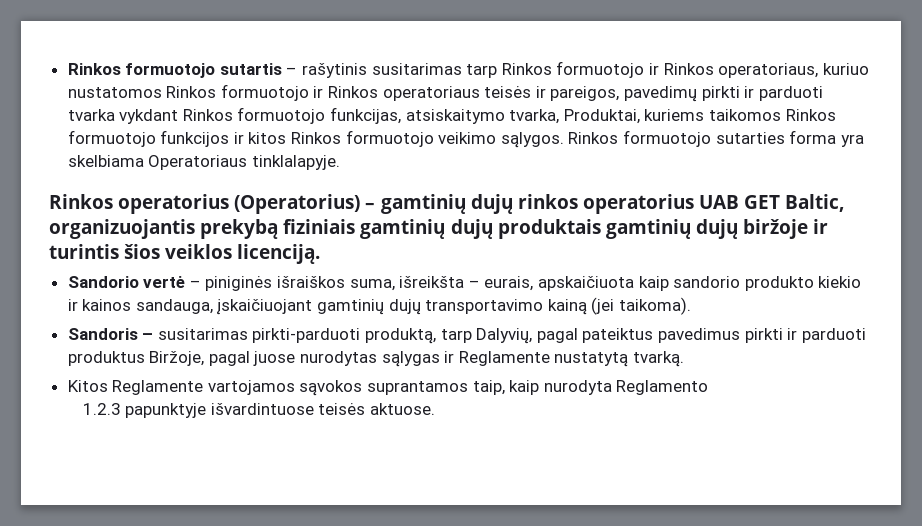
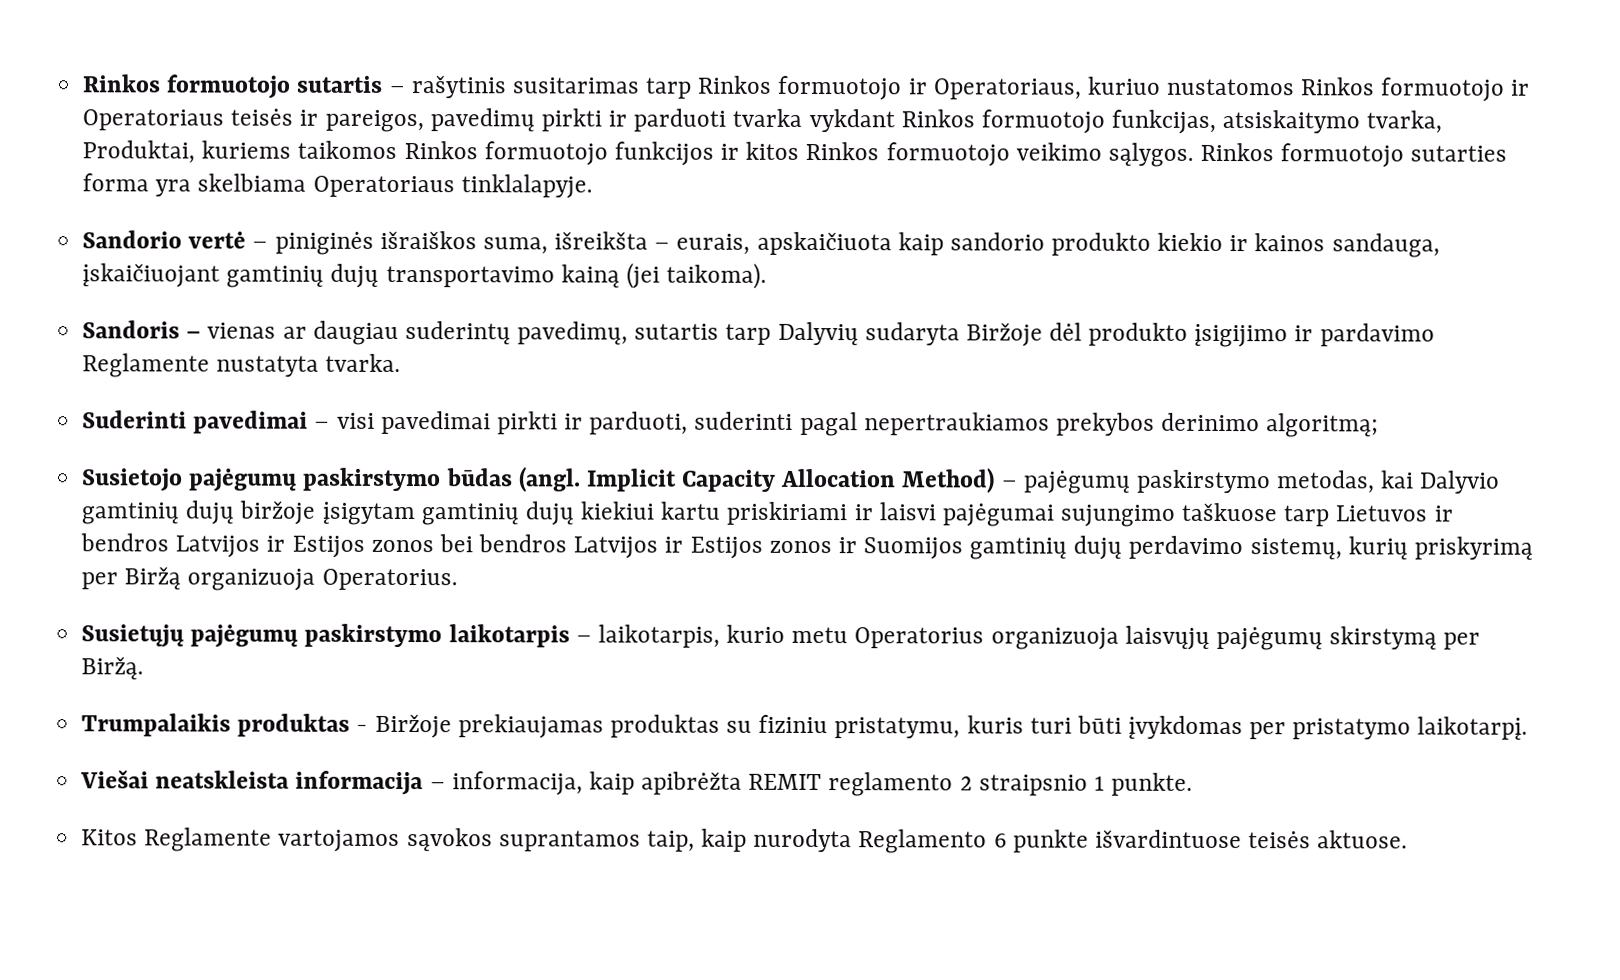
- Rinkos formuotojo sutartis – rašytinis susitarimas tarp Rinkos formuotojo ir Rinkos operatoriaus, kuriuo nustatomos Rinkos formuotojo ir Rinkos operatoriaus teisės ir pareigos, pavedimų pirkti ir parduoti tvarka vykdant Rinkos formuotojo funkcijas, atsiskaitymo tvarka, Produktai, kuriems taikomos Rinkos formuotojo funkcijos ir kitos Rinkos formuotojo veikimo sąlygos.
+ Rinkos formuotojo sutartis – rašytinis susitarimas tarp Rinkos formuotojo ir Operatoriaus, kuriuo nustatomos Rinkos formuotojo ir Operatoriaus teisės ir pareigos, pavedimų pirkti ir parduoti tvarka vykdant Rinkos formuotojo funkcijas, atsiskaitymo tvarka, Produktai, kuriems taikomos Rinkos formuotojo funkcijos ir kitos Rinkos formuotojo veikimo sąlygos.
- Rinkos operatorius (Operatorius) – gamtinių dujų rinkos operatorius UAB GET Baltic, organizuojantis prekybą fiziniais gamtinių dujų produktais gamtinių dujų biržoje ir turintis šios veiklos licenciją.
- Sandoris – susitarimas pirkti-parduoti produktą, tarp Dalyvių, pagal pateiktus pavedimus pirkti ir parduoti produktus Biržoje, pagal juose nurodytas sąlygas ir Reglamente nustatytą tvarką.
+ Sandoris – vienas ar daugiau suderintų pavedimų, sutartis tarp Dalyvių sudaryta Biržoje dėl produkto įsigijimo ir pardavimo Reglamente nustatyta tvarka.
+ Suderinti pavedimai – visi pavedimai pirkti ir parduoti, suderinti pagal nepertraukiamos prekybos derinimo algoritmą;
+ Susietojo pajėgumų paskirstymo būdas (angl. Implicit Capacity Allocation Method) – pajėgumų paskirstymo metodas, kai Dalyvio gamtinių dujų biržoje įsigytam gamtinių dujų kiekiui kartu priskiriami ir laisvi pajėgumai sujungimo taškuose tarp Lietuvos ir bendros Latvijos ir Estijos zonos bei bendros Latvijos ir Estijos zonos ir Suomijos gamtinių dujų perdavimo sistemų, kurių priskyrimą per Biržą organizuoja Operatorius.
+ Susietųjų pajėgumų paskirstymo laikotarpis – laikotarpis, kurio metu Operatorius organizuoja laisvųjų pajėgumų skirstymą per Biržą.
+ Trumpalaikis produktas - Biržoje prekiaujamas produktas su fiziniu pristatymu, kuris turi būti įvykdomas per pristatymo laikotarpį.
+ Viešai neatskleista informacija – informacija, kaip apibrėžta REMIT reglamento 2 straipsnio 1 punkte.
- Kitos Reglamente vartojamos sąvokos suprantamos taip, kaip nurodyta Reglamento
- 1.2.3 papunktyje išvardintuose teisės aktuose.
+ Kitos Reglamente vartojamos sąvokos suprantamos taip, kaip nurodyta Reglamento 6 punkte išvardintuose teisės aktuose.

